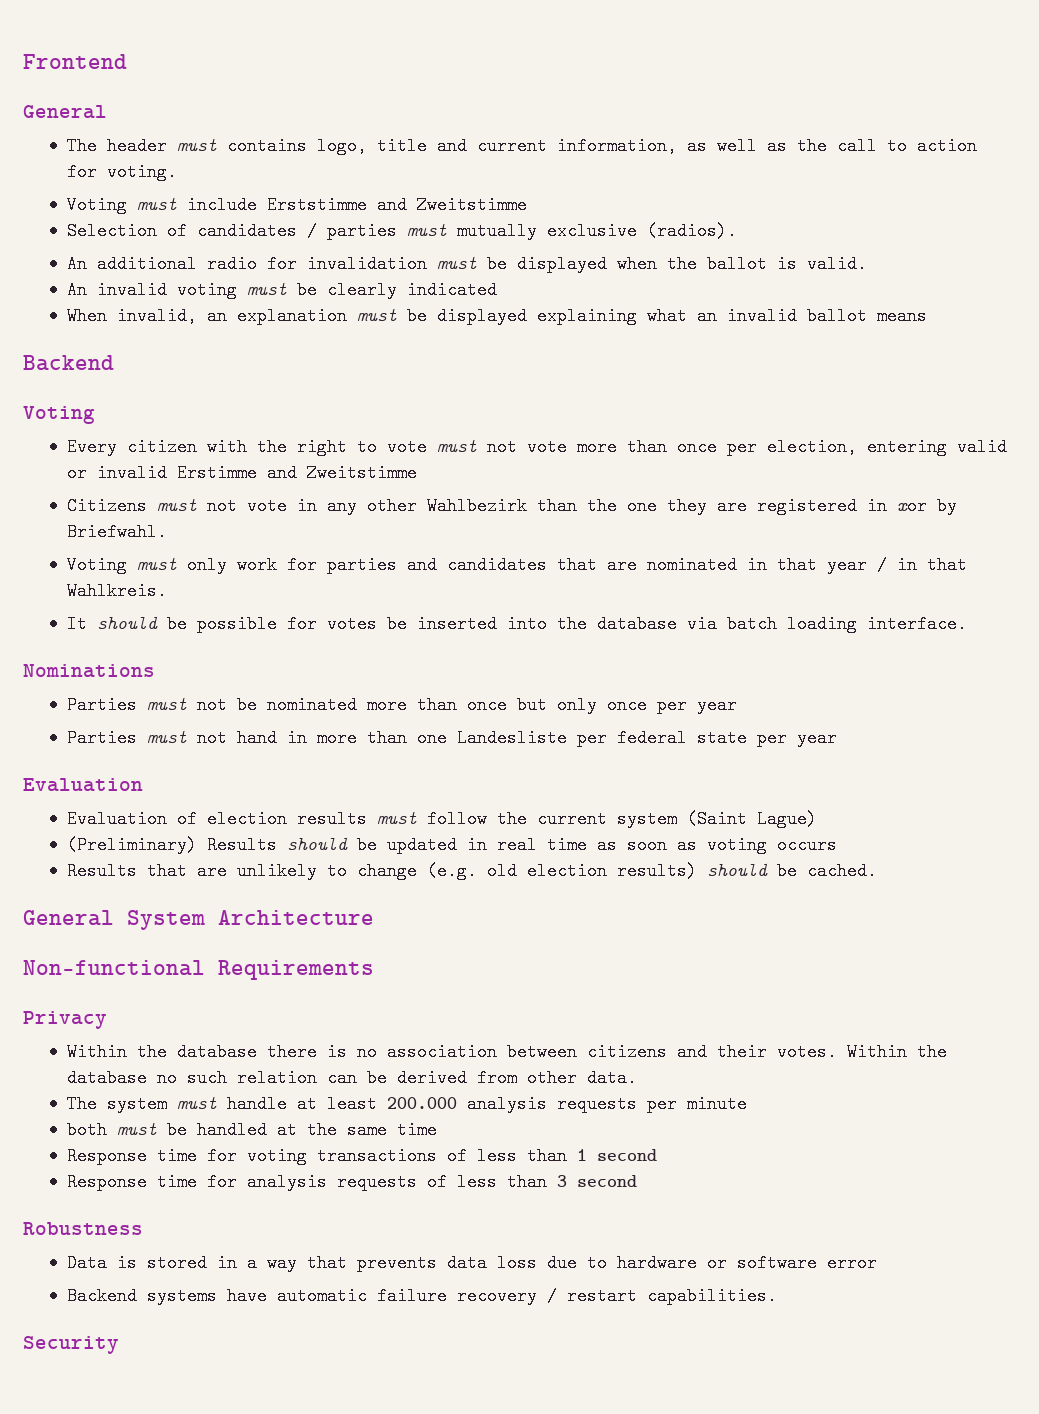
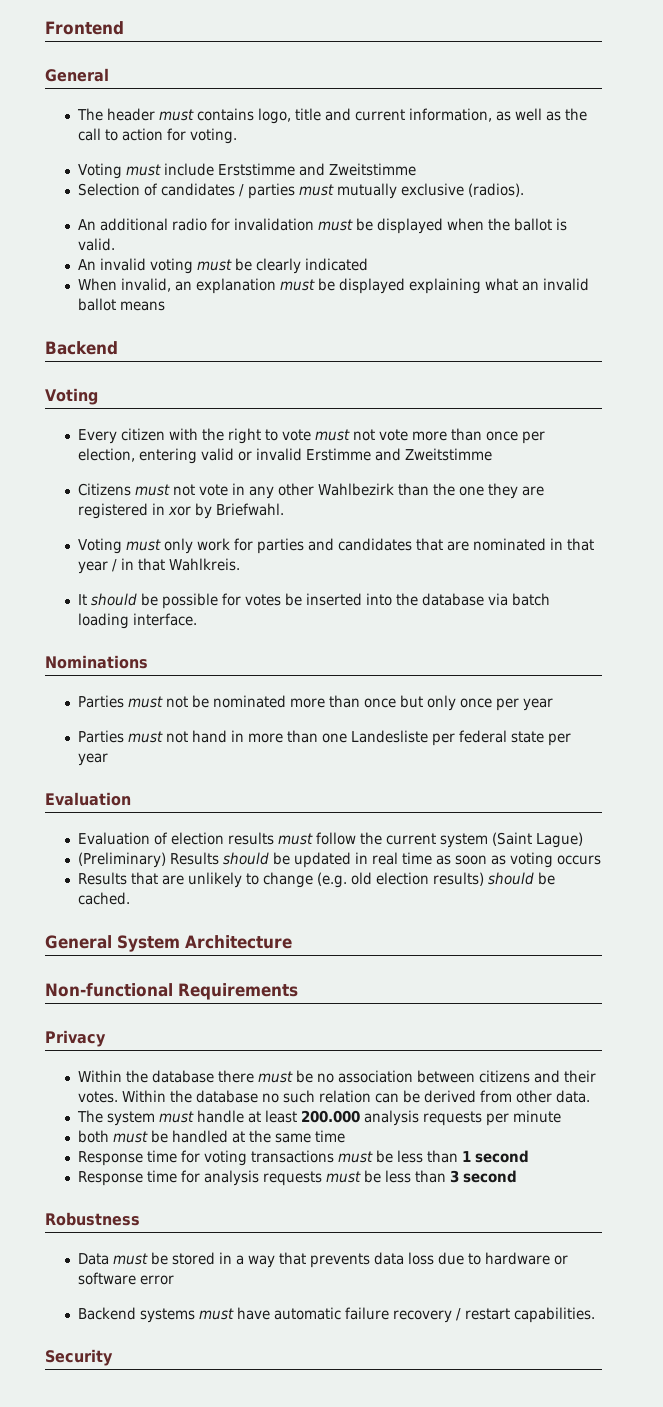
- Within the database there is no association between citizens and their votes.
+ Within the database there must be no association between citizens and their votes.
- Response time for voting transactions of less than 1 second
+ Response time for voting transactions must be less than 1 second
- Response time for analysis requests of less than 3 second
+ Response time for analysis requests must be less than 3 second
- Data is stored in a way that prevents data loss due to hardware or software error
+ Data must be stored in a way that prevents data loss due to hardware or software error
- Backend systems have automatic failure recovery / restart capabilities.
+ Backend systems must have automatic failure recovery / restart capabilities.

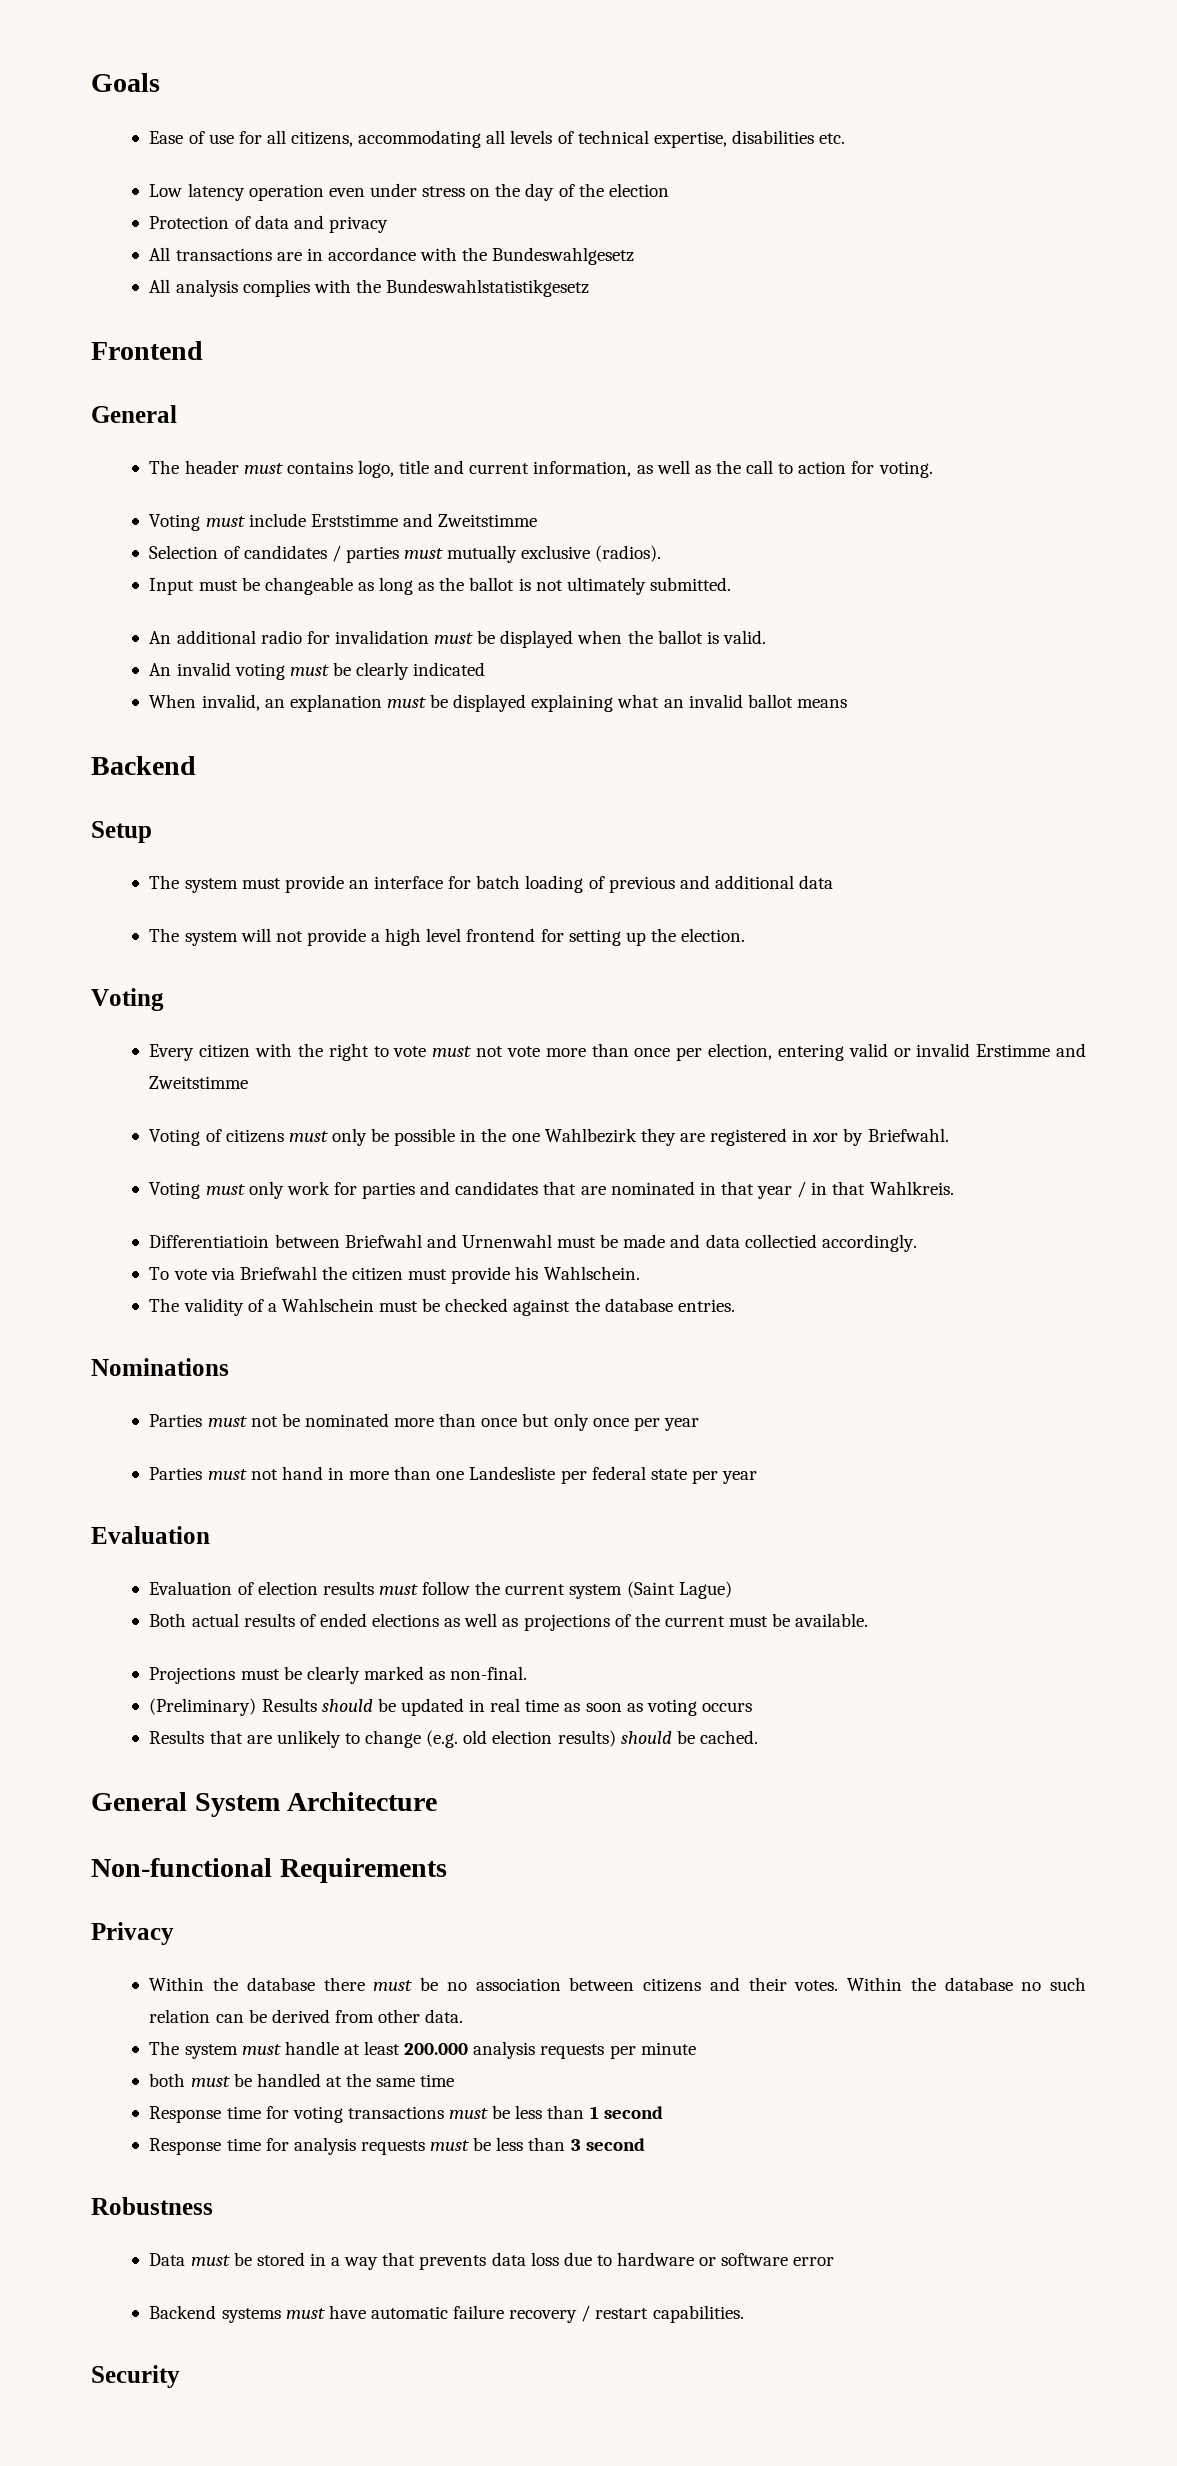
+ Goals
+ Ease of use for all citizens, accommodating all levels of technical expertise, disabilities etc.
+ Low latency operation even under stress on the day of the election
+ Protection of data and privacy
+ All transactions are in accordance with the Bundeswahlgesetz
+ All analysis complies with the Bundeswahlstatistikgesetz
+ Input must be changeable as long as the ballot is not ultimately submitted.
+ Setup
+ The system must provide an interface for batch loading of previous and additional data
+ The system will not provide a high level frontend for setting up the election.
- Citizens must not vote in any other Wahlbezirk than the one they are registered in xor by Briefwahl.
+ Voting of citizens must only be possible in the one Wahlbezirk they are registered in xor by Briefwahl.
- It should be possible for votes be inserted into the database via batch loading interface.
+ Differentiatioin between Briefwahl and Urnenwahl must be made and data collectied accordingly.
+ To vote via Briefwahl the citizen must provide his Wahlschein.
+ The validity of a Wahlschein must be checked against the database entries.
+ Both actual results of ended elections as well as projections of the current must be available.
+ Projections must be clearly marked as non-final.

